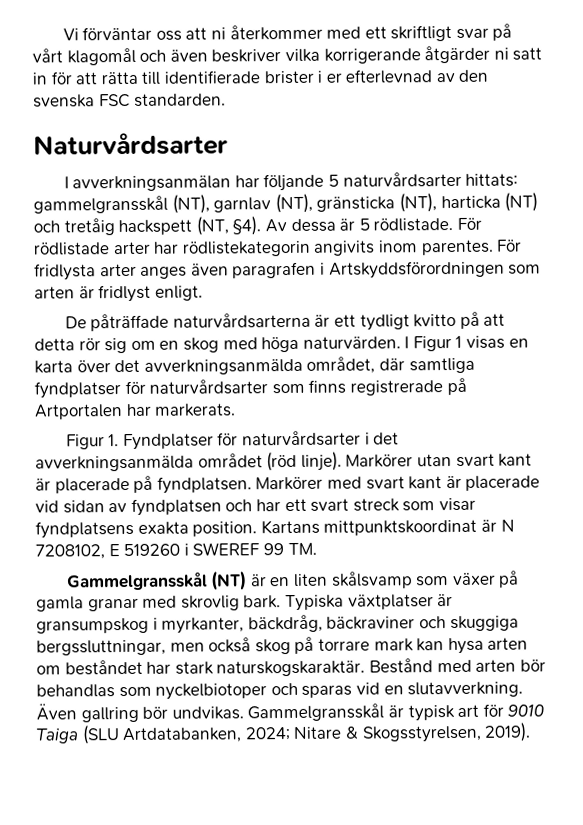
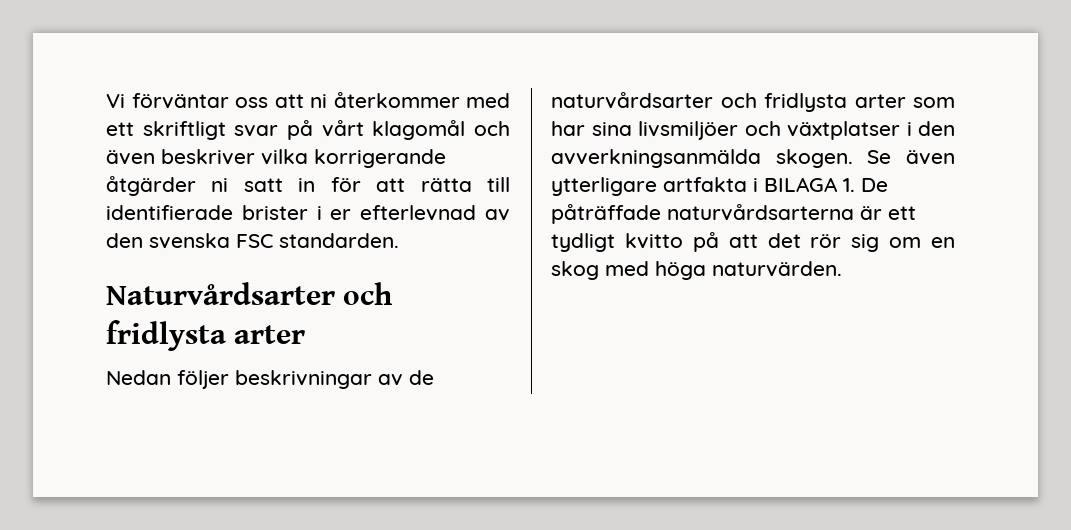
- Naturvårdsarter
- I avverkningsanmälan har följande 5 naturvårdsarter hittats: gammelgransskål (NT), garnlav (NT), gränsticka (NT), harticka (NT) och tretåig hackspett (NT, §4). Av dessa är 5 rödlistade. För rödlistade arter har rödlistekategorin angivits inom parentes. För fridlysta arter anges även paragrafen i Artskyddsförordningen som arten är fridlyst enligt.
- De påträffade naturvårdsarterna är ett tydligt kvitto på att detta rör sig om en skog med höga naturvärden. I Figur 1 visas en karta över det avverkningsanmälda området, där samtliga fyndplatser för naturvårdsarter som finns registrerade på Artportalen har markerats.
- Figur 1. Fyndplatser för naturvårdsarter i det avverkningsanmälda området (röd linje). Markörer utan svart kant är placerade på fyndplatsen. Markörer med svart kant är placerade vid sidan av fyndplatsen och har ett svart streck som visar fyndplatsens exakta position. Kartans mittpunktskoordinat är N 7208102, E 519260 i SWEREF 99 TM.
- Gammelgransskål (NT) är en liten skålsvamp som växer på gamla granar med skrovlig bark. Typiska växtplatser är gransumpskog i myrkanter, bäckdråg, bäckraviner och skuggiga bergssluttningar, men också skog på torrare mark kan hysa arten om beståndet har stark naturskogskaraktär. Bestånd med arten bör behandlas som nyckelbiotoper och sparas vid en slutavverkning. Även gallring bör undvikas. Gammelgransskål är typisk art för 9010 Taiga (SLU Artdatabanken, 2024; Nitare & Skogsstyrelsen, 2019).
+ Naturvårdsarter och fridlysta arter
+ Nedan följer beskrivningar av de naturvårdsarter och fridlysta arter som har sina livsmiljöer och växtplatser i den avverkningsanmälda skogen. Se även ytterligare artfakta i BILAGA 1. De påträffade naturvårdsarterna är ett tydligt kvitto på att det rör sig om en skog med höga naturvärden.

